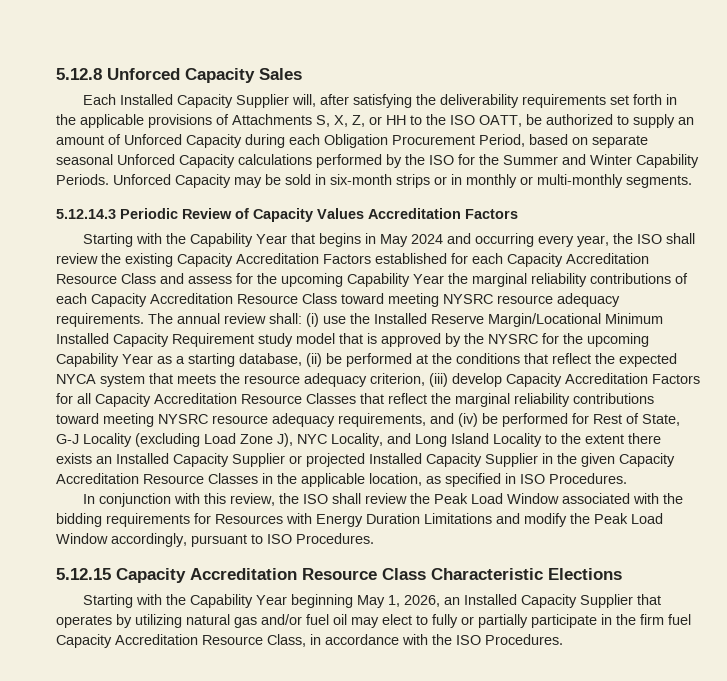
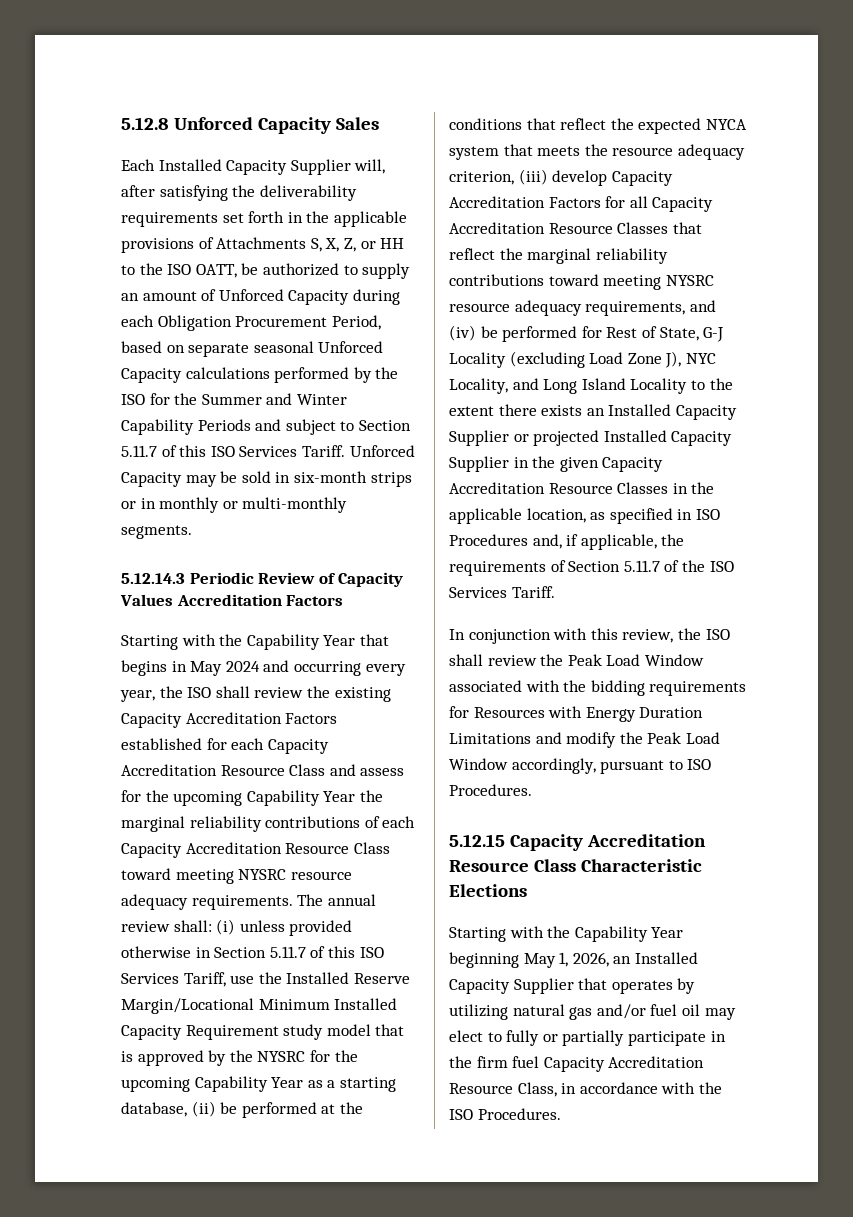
- Each Installed Capacity Supplier will, after satisfying the deliverability requirements set forth in the applicable provisions of Attachments S, X, Z, or HH to the ISO OATT, be authorized to supply an amount of Unforced Capacity during each Obligation Procurement Period, based on separate seasonal Unforced Capacity calculations performed by the ISO for the Summer and Winter Capability Periods.
+ Each Installed Capacity Supplier will, after satisfying the deliverability requirements set forth in the applicable provisions of Attachments S, X, Z, or HH to the ISO OATT, be authorized to supply an amount of Unforced Capacity during each Obligation Procurement Period, based on separate seasonal Unforced Capacity calculations performed by the ISO for the Summer and Winter Capability Periods and subject to Section 5.11.7 of this ISO Services Tariff.
- (i) use the Installed Reserve Margin/Locational Minimum Installed Capacity Requirement study model that is approved by the NYSRC for the upcoming Capability Year as a starting database, (ii) be performed at the conditions that reflect the expected NYCA system that meets the resource adequacy criterion, (iii) develop Capacity Accreditation Factors for all Capacity Accreditation Resource Classes that reflect the marginal reliability contributions toward meeting NYSRC resource adequacy requirements, and (iv) be performed for Rest of State, G-J Locality (excluding Load Zone J), NYC Locality, and Long Island Locality to the extent there exists an Installed Capacity Supplier or projected Installed Capacity Supplier in the given Capacity Accreditation Resource Classes in the applicable location, as specified in ISO Procedures.
+ (i) unless provided otherwise in Section 5.11.7 of this ISO Services Tariff, use the Installed Reserve Margin/Locational Minimum Installed Capacity Requirement study model that is approved by the NYSRC for the upcoming Capability Year as a starting database, (ii) be performed at the conditions that reflect the expected NYCA system that meets the resource adequacy criterion, (iii) develop Capacity Accreditation Factors for all Capacity Accreditation Resource Classes that reflect the marginal reliability contributions toward meeting NYSRC resource adequacy requirements, and (iv) be performed for Rest of State, G-J Locality (excluding Load Zone J), NYC Locality, and Long Island Locality to the extent there exists an Installed Capacity Supplier or projected Installed Capacity Supplier in the given Capacity Accreditation Resource Classes in the applicable location, as specified in ISO Procedures and, if applicable, the requirements of Section 5.11.7 of the ISO Services Tariff.

